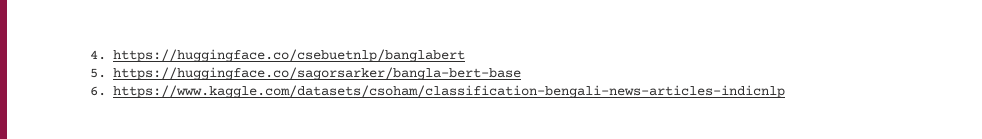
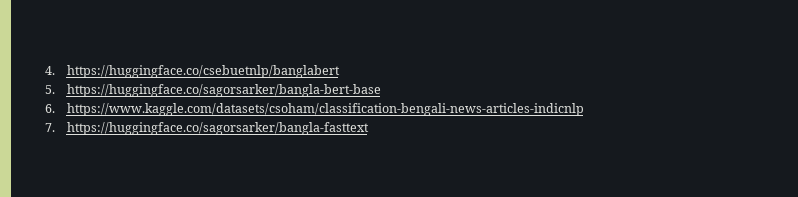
+ 7. https://huggingface.co/sagorsarker/bangla-fasttext

